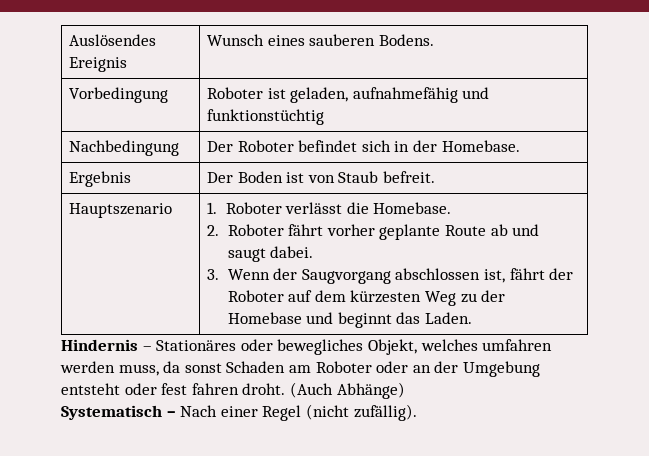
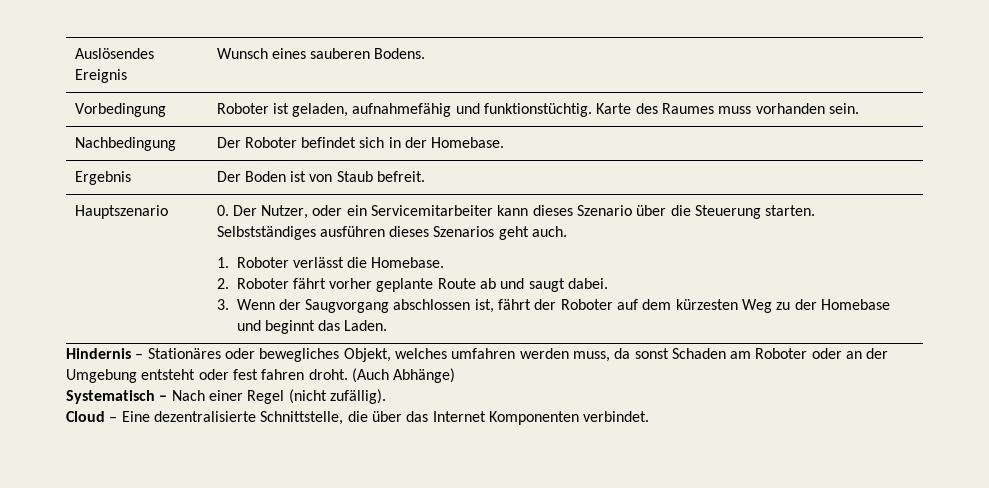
- Vorbedingung | Roboter ist geladen, aufnahmefähig und funktionstüchtig
+ Vorbedingung | Roboter ist geladen, aufnahmefähig und funktionstüchtig. Karte des Raumes muss vorhanden sein.
+ 0. Der Nutzer, oder ein Servicemitarbeiter kann dieses Szenario über die Steuerung starten. Selbstständiges ausführen dieses Szenarios geht auch.
+ Cloud – Eine dezentralisierte Schnittstelle, die über das Internet Komponenten verbindet.

